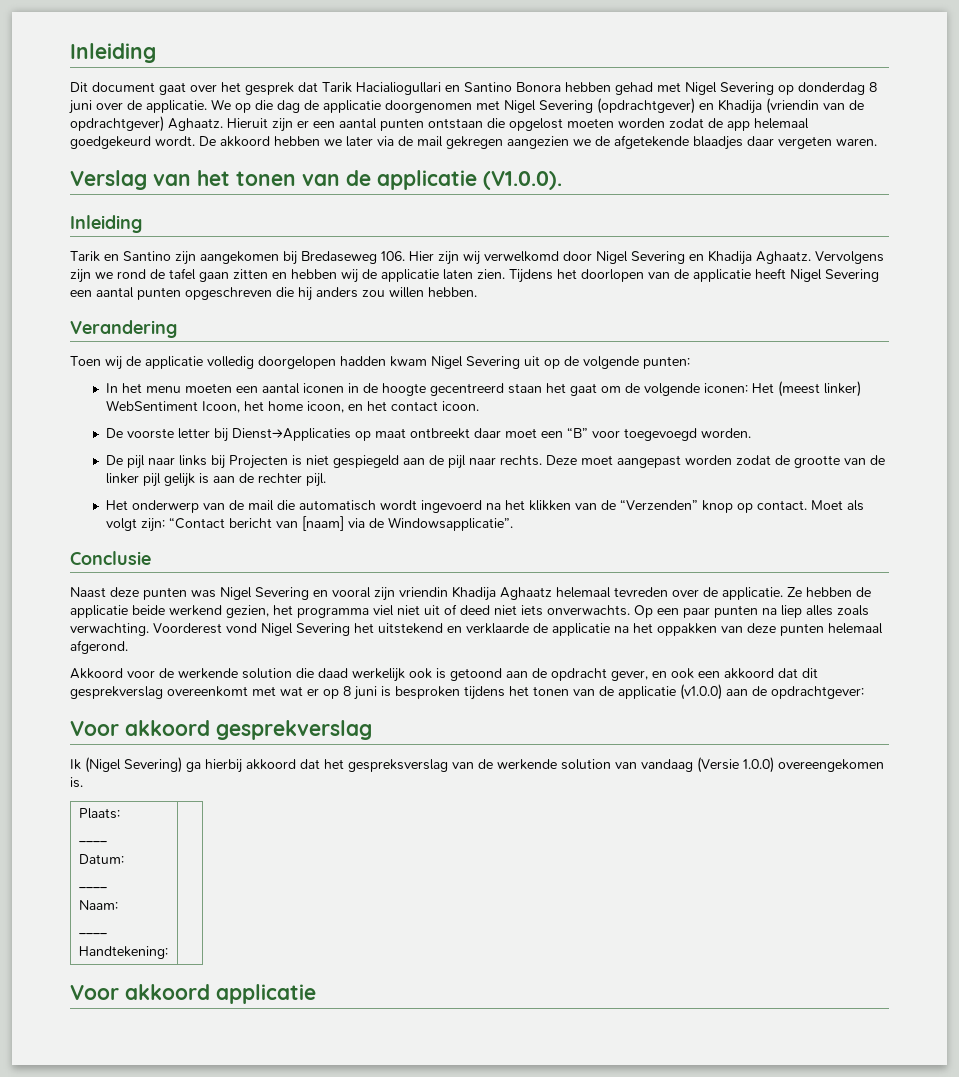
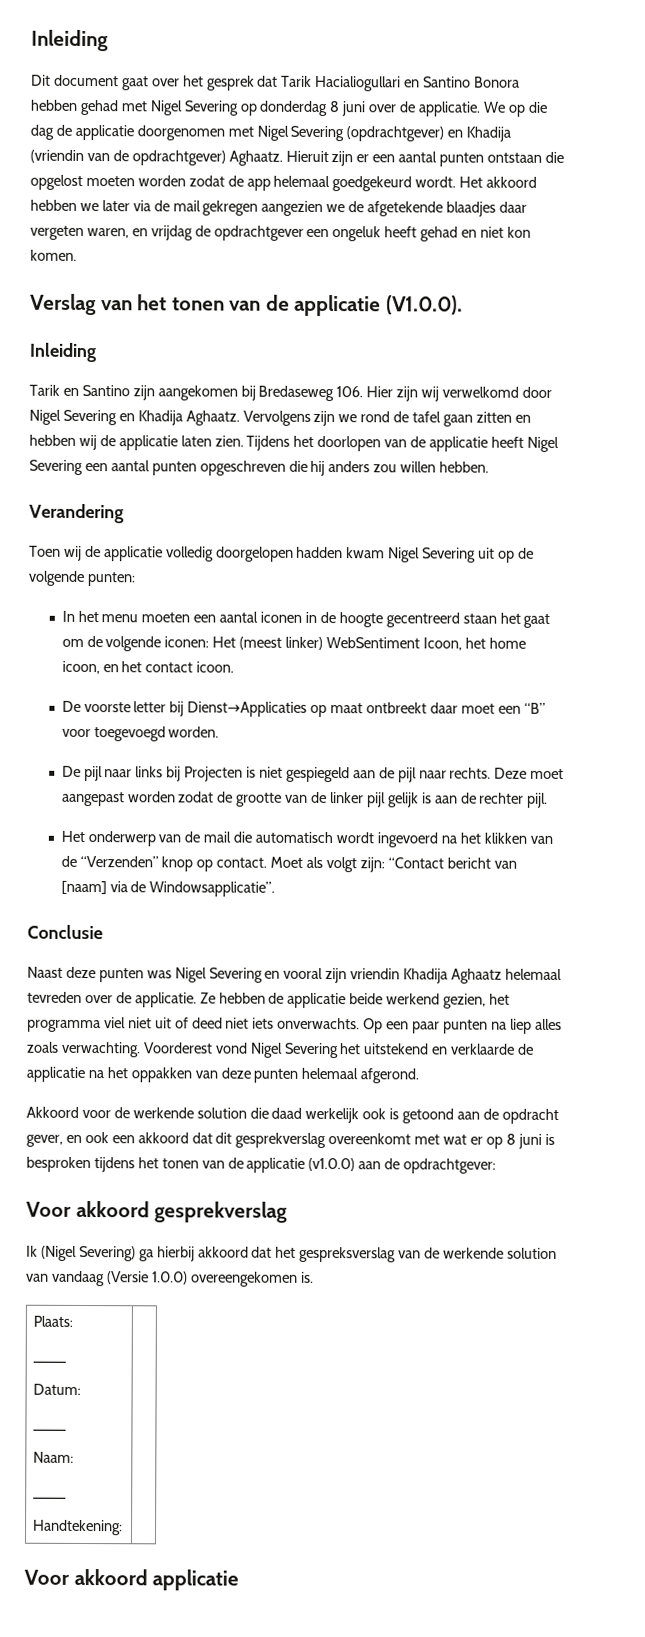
- De akkoord hebben we later via de mail gekregen aangezien we de afgetekende blaadjes daar vergeten waren.
+ Het akkoord hebben we later via de mail gekregen aangezien we de afgetekende blaadjes daar vergeten waren, en vrijdag de opdrachtgever een ongeluk heeft gehad en niet kon komen.

